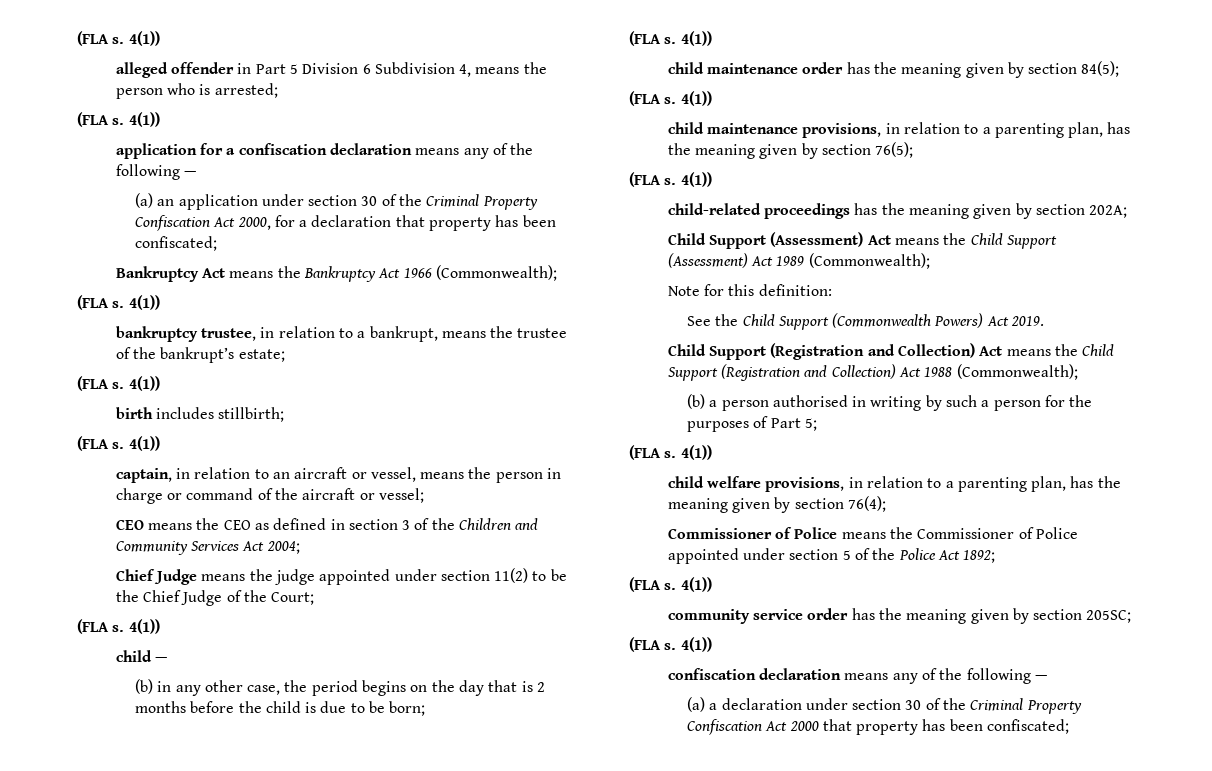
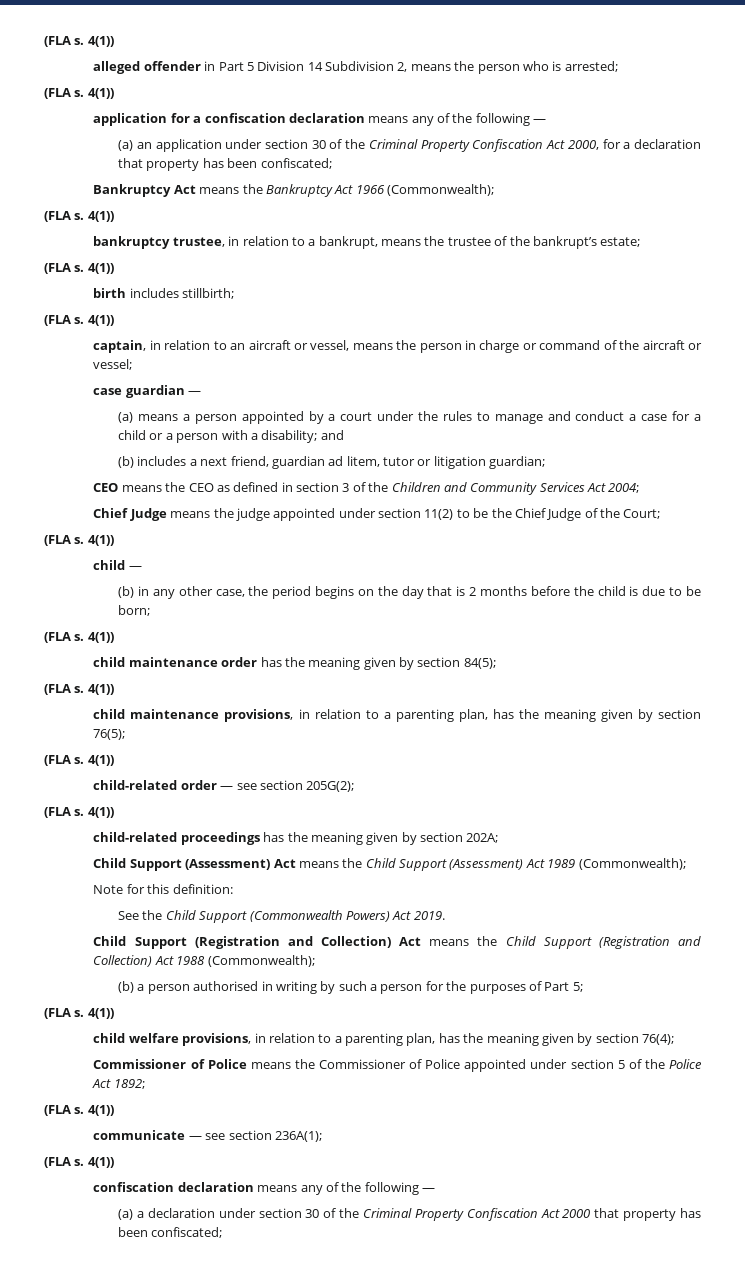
- alleged offender in Part 5 Division 6 Subdivision 4, means the person who is arrested;
+ alleged offender in Part 5 Division 14 Subdivision 2, means the person who is arrested;
+ case guardian —
+ (a) means a person appointed by a court under the rules to manage and conduct a case for a child or a person with a disability; and
+ (b) includes a next friend, guardian ad litem, tutor or litigation guardian;
+ child-related order — see section 205G(2);
+ (FLA s. 4(1))
- community service order has the meaning given by section 205SC;
+ communicate — see section 236A(1);

